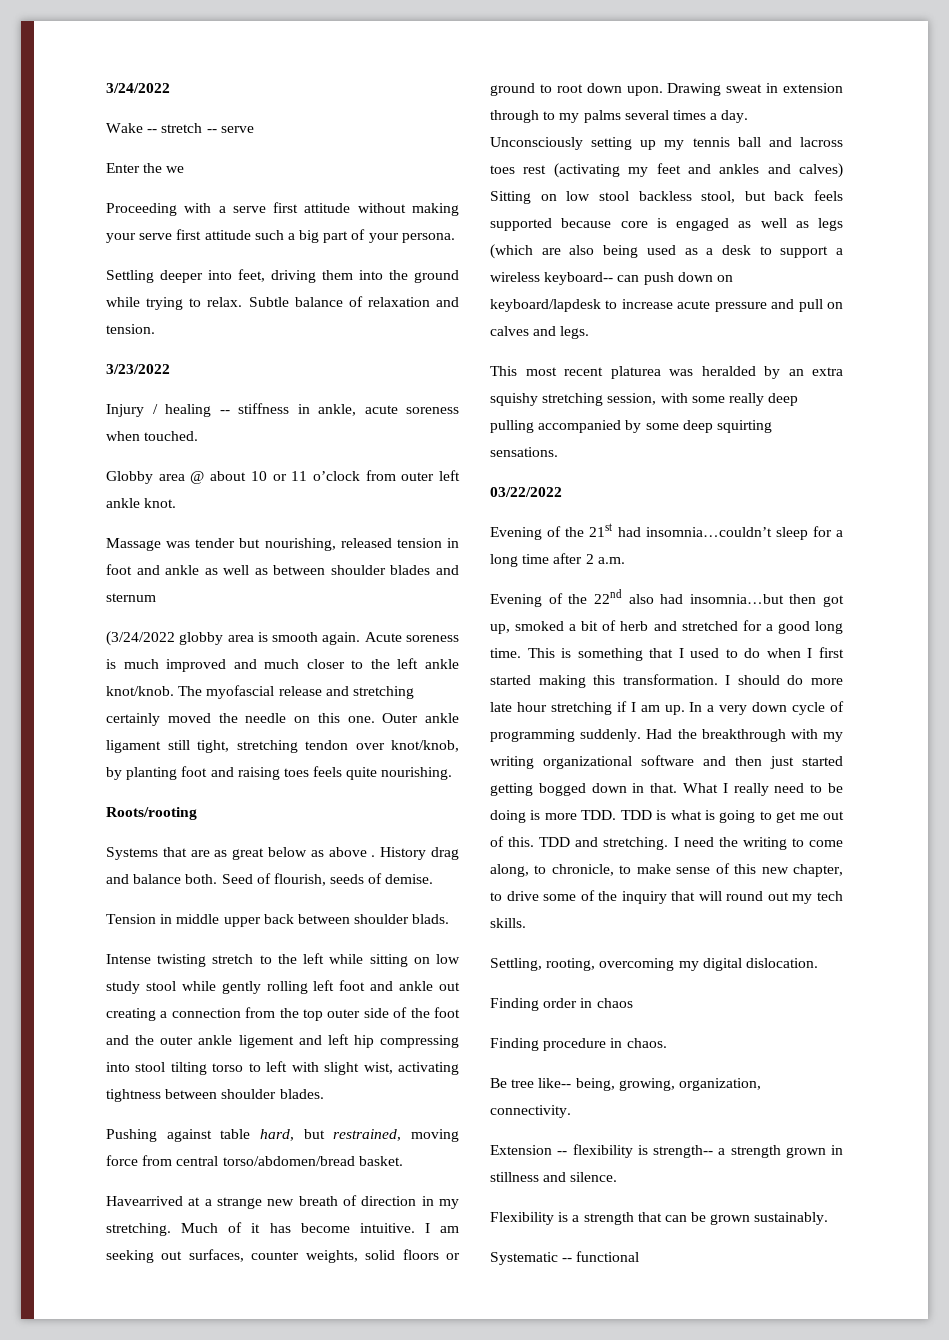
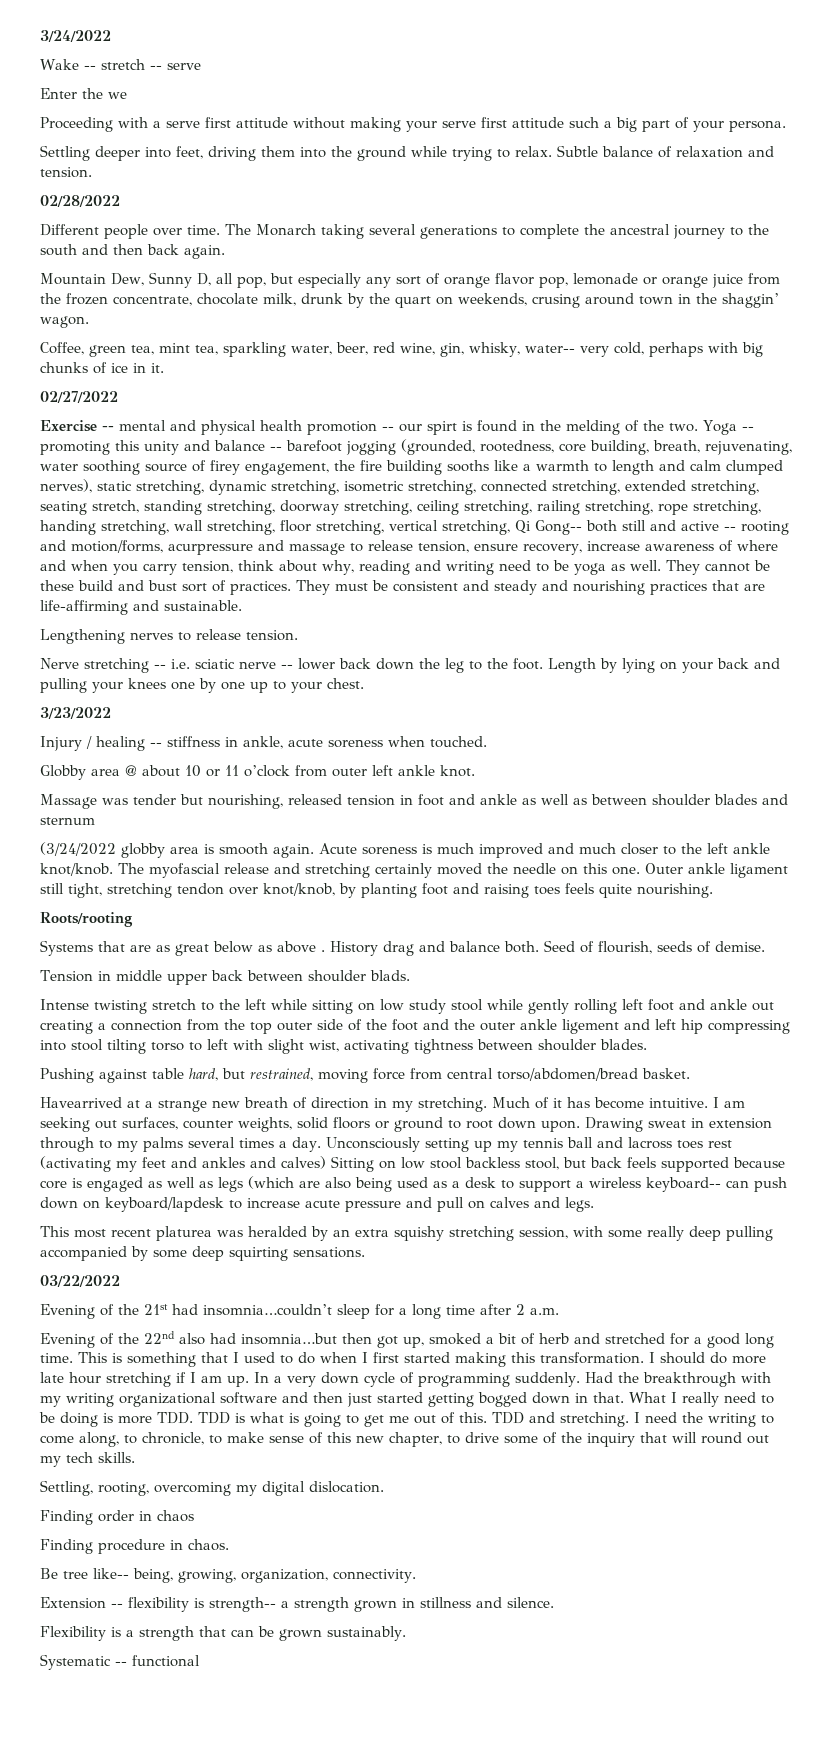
+ 02/28/2022
+ Different people over time. The Monarch taking several generations to complete the ancestral journey to the south and then back again.
+ Mountain Dew, Sunny D, all pop, but especially any sort of orange flavor pop, lemonade or orange juice from the frozen concentrate, chocolate milk, drunk by the quart on weekends, crusing around town in the shaggin’ wagon.
+ Coffee, green tea, mint tea, sparkling water, beer, red wine, gin, whisky, water-- very cold, perhaps with big chunks of ice in it.
+ 02/27/2022
+ Exercise -- mental and physical health promotion -- our spirt is found in the melding of the two. Yoga -- promoting this unity and balance -- barefoot jogging (grounded, rootedness, core building, breath, rejuvenating, water soothing source of firey engagement, the fire building sooths like a warmth to length and calm clumped nerves), static stretching, dynamic stretching, isometric stretching, connected stretching, extended stretching, seating stretch, standing stretching, doorway stretching, ceiling stretching, railing stretching, rope stretching, handing stretching, wall stretching, floor stretching, vertical stretching, Qi Gong-- both still and active -- rooting and motion/forms, acurpressure and massage to release tension, ensure recovery, increase awareness of where and when you carry tension, think about why, reading and writing need to be yoga as well. They cannot be these build and bust sort of practices. They must be consistent and steady and nourishing practices that are life-affirming and sustainable.
+ Lengthening nerves to release tension.
+ Nerve stretching -- i.e. sciatic nerve -- lower back down the leg to the foot. Length by lying on your back and pulling your knees one by one up to your chest.

